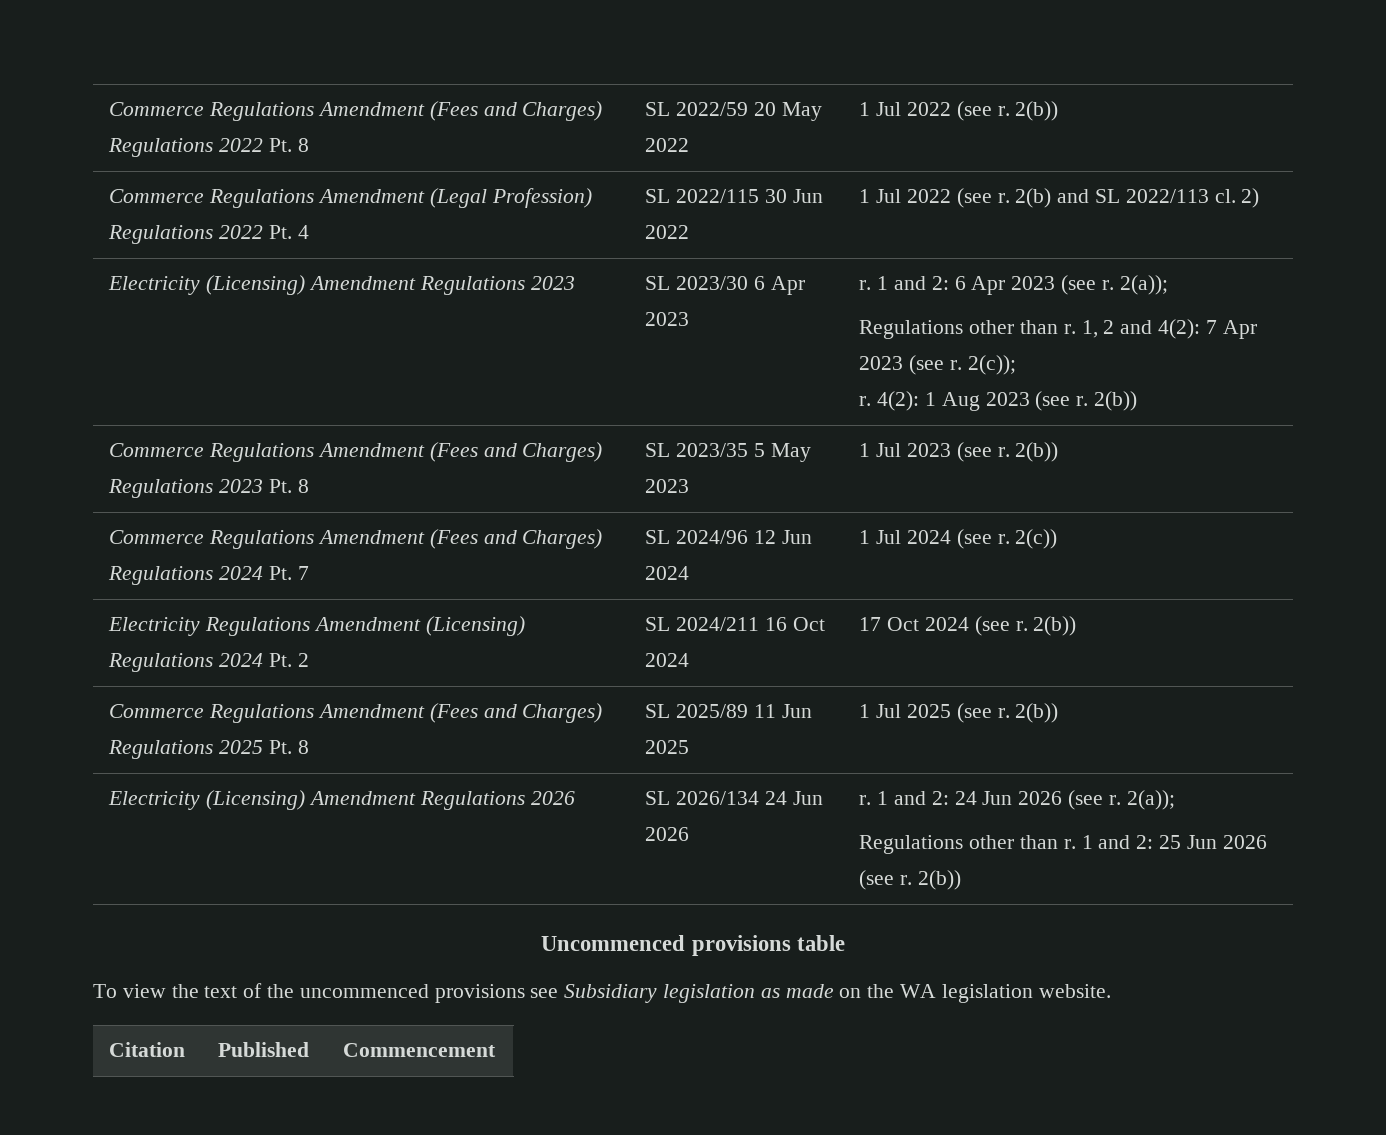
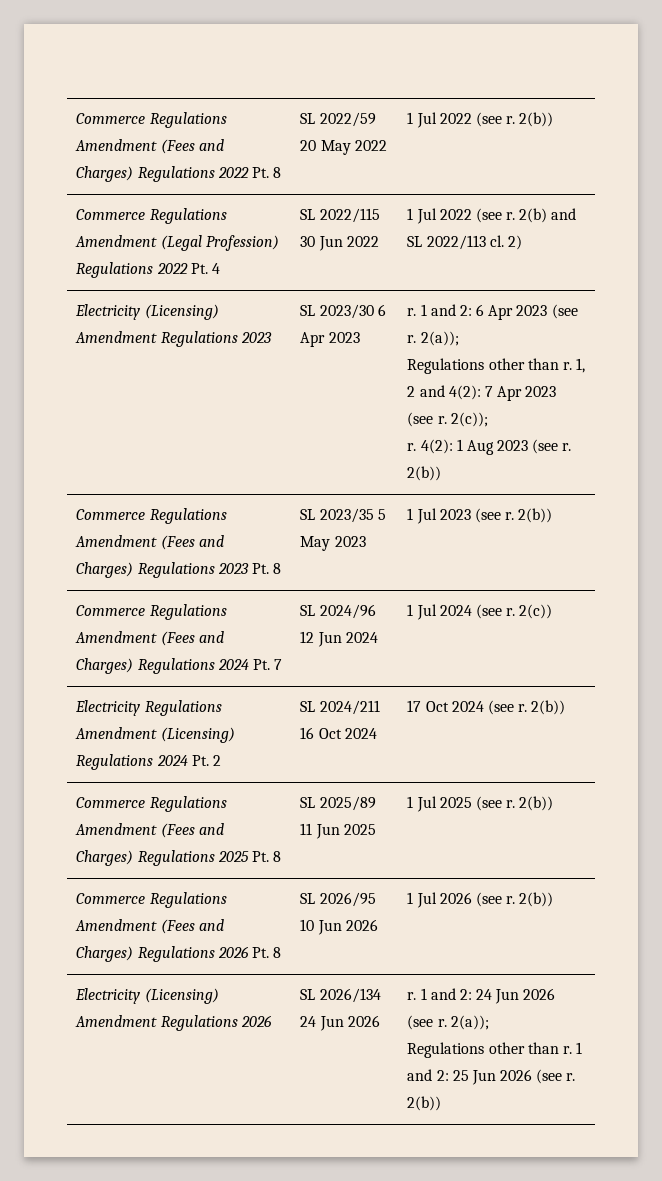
+ Commerce Regulations Amendment (Fees and Charges) Regulations 2026 Pt. 8 | SL 2026/95 10 Jun 2026 | 1 Jul 2026 (see r. 2(b))
- Uncommenced provisions table
- To view the text of the uncommenced provisions see Subsidiary legislation as made on the WA legislation website.
- Citation | Published | Commencement

